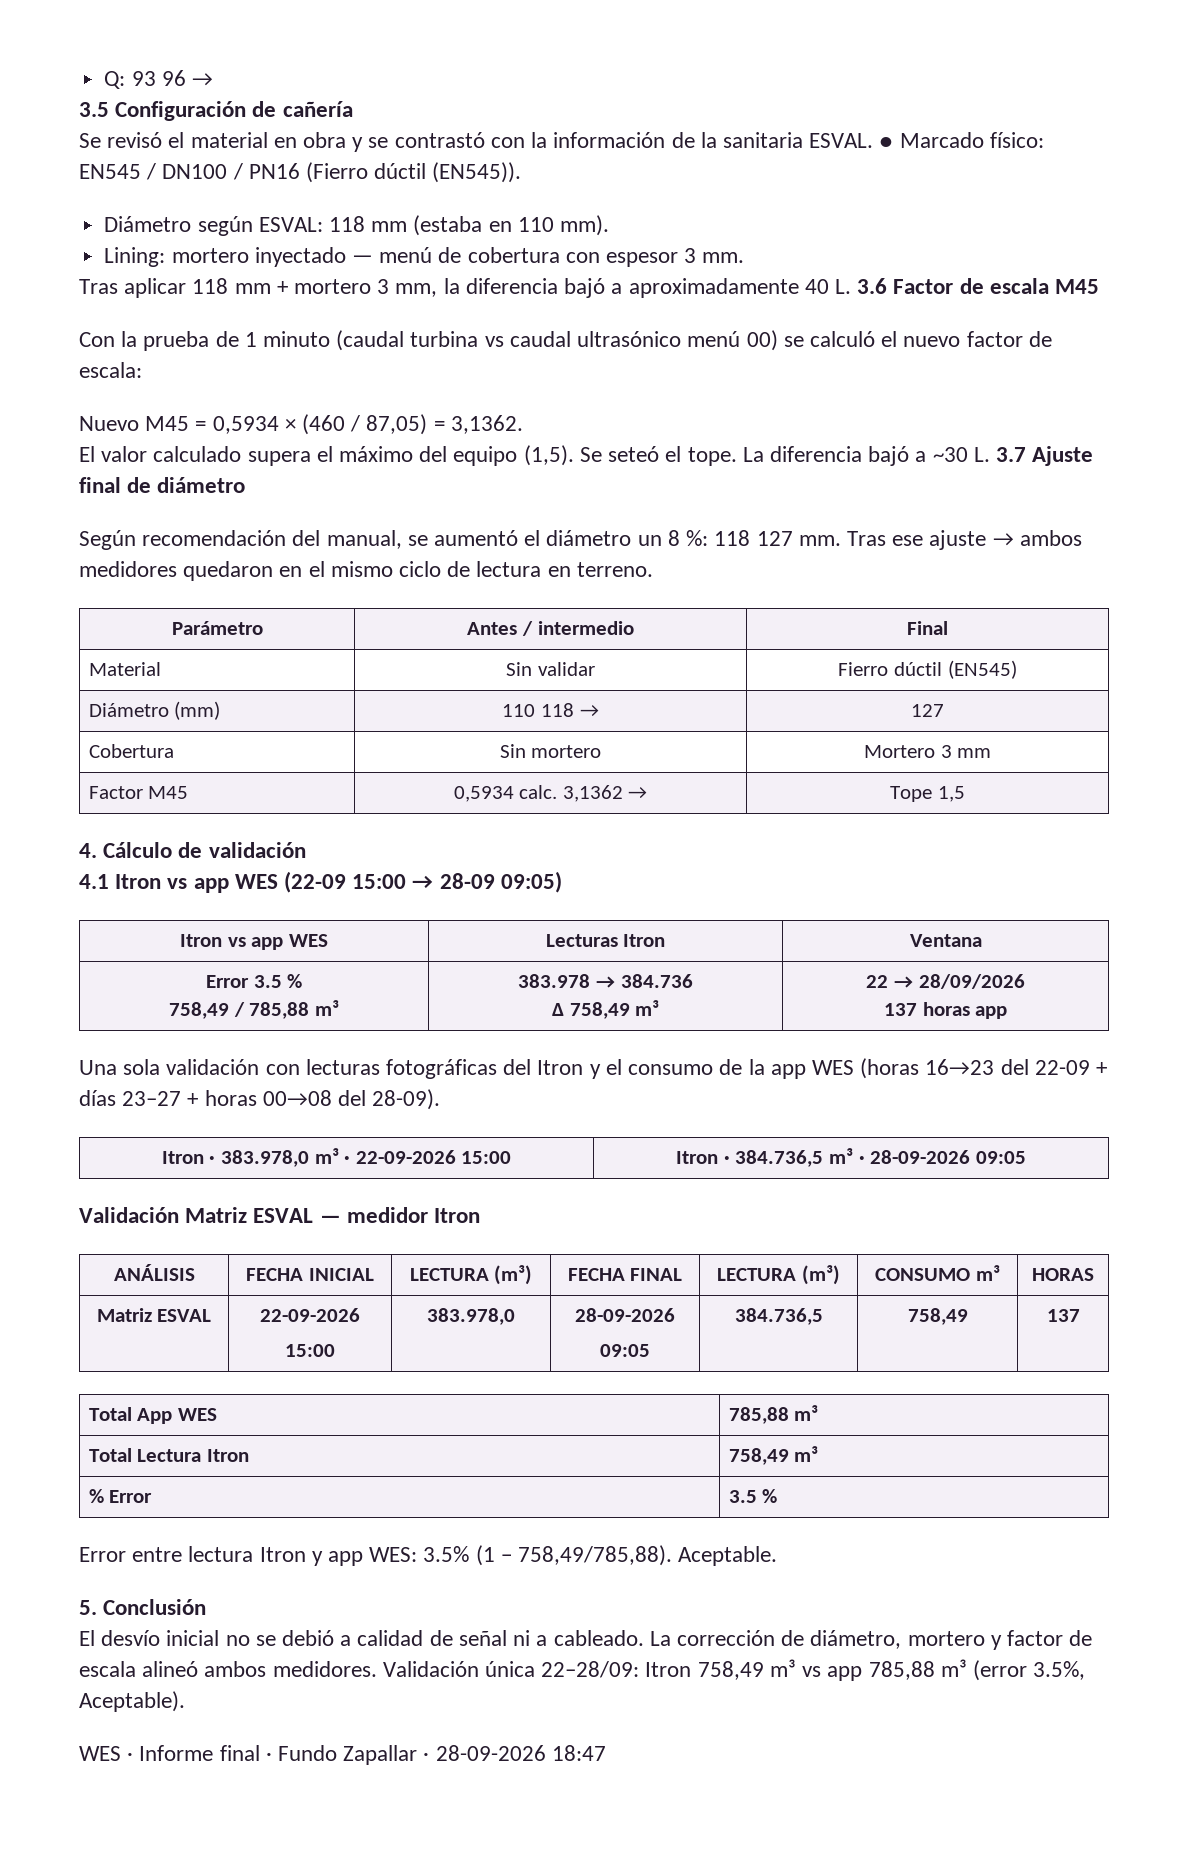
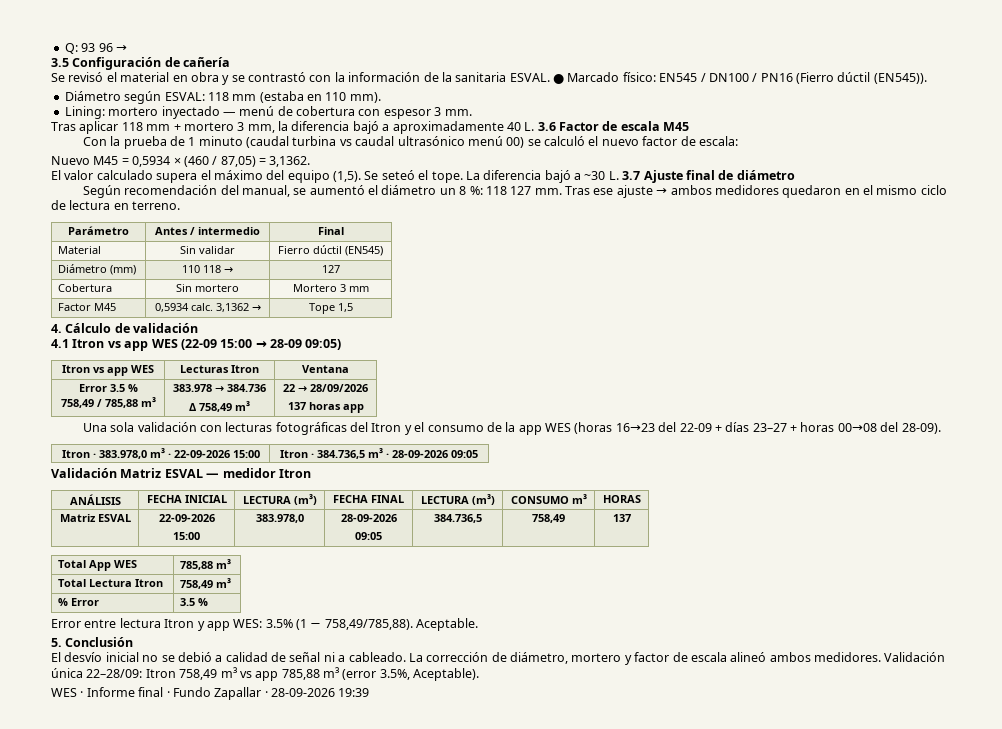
- WES · Informe final · Fundo Zapallar · 28-09-2026 18:47
+ WES · Informe final · Fundo Zapallar · 28-09-2026 19:39

